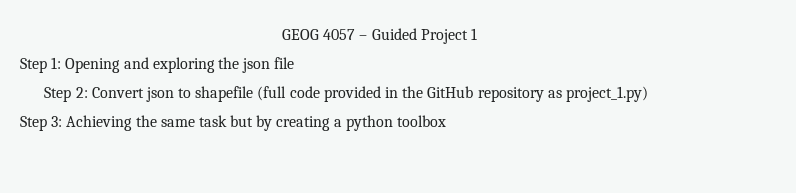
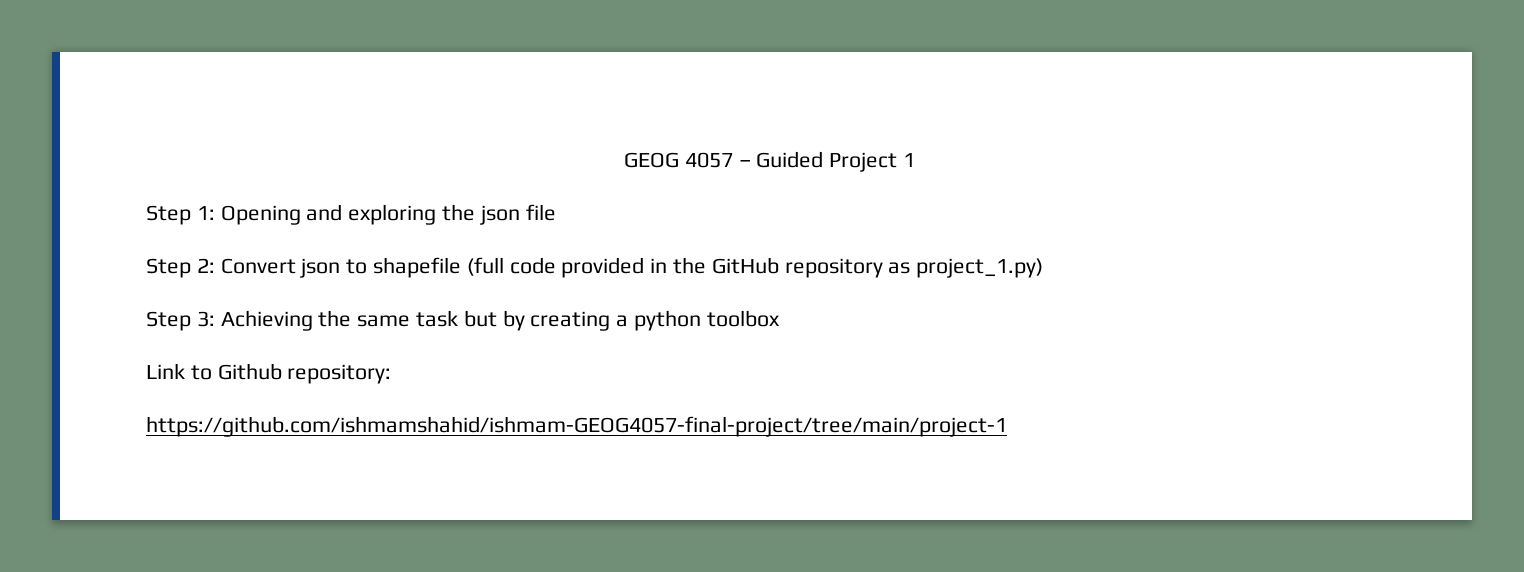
+ Link to Github repository:
+ https://github.com/ishmamshahid/ishmam-GEOG4057-final-project/tree/main/project-1

